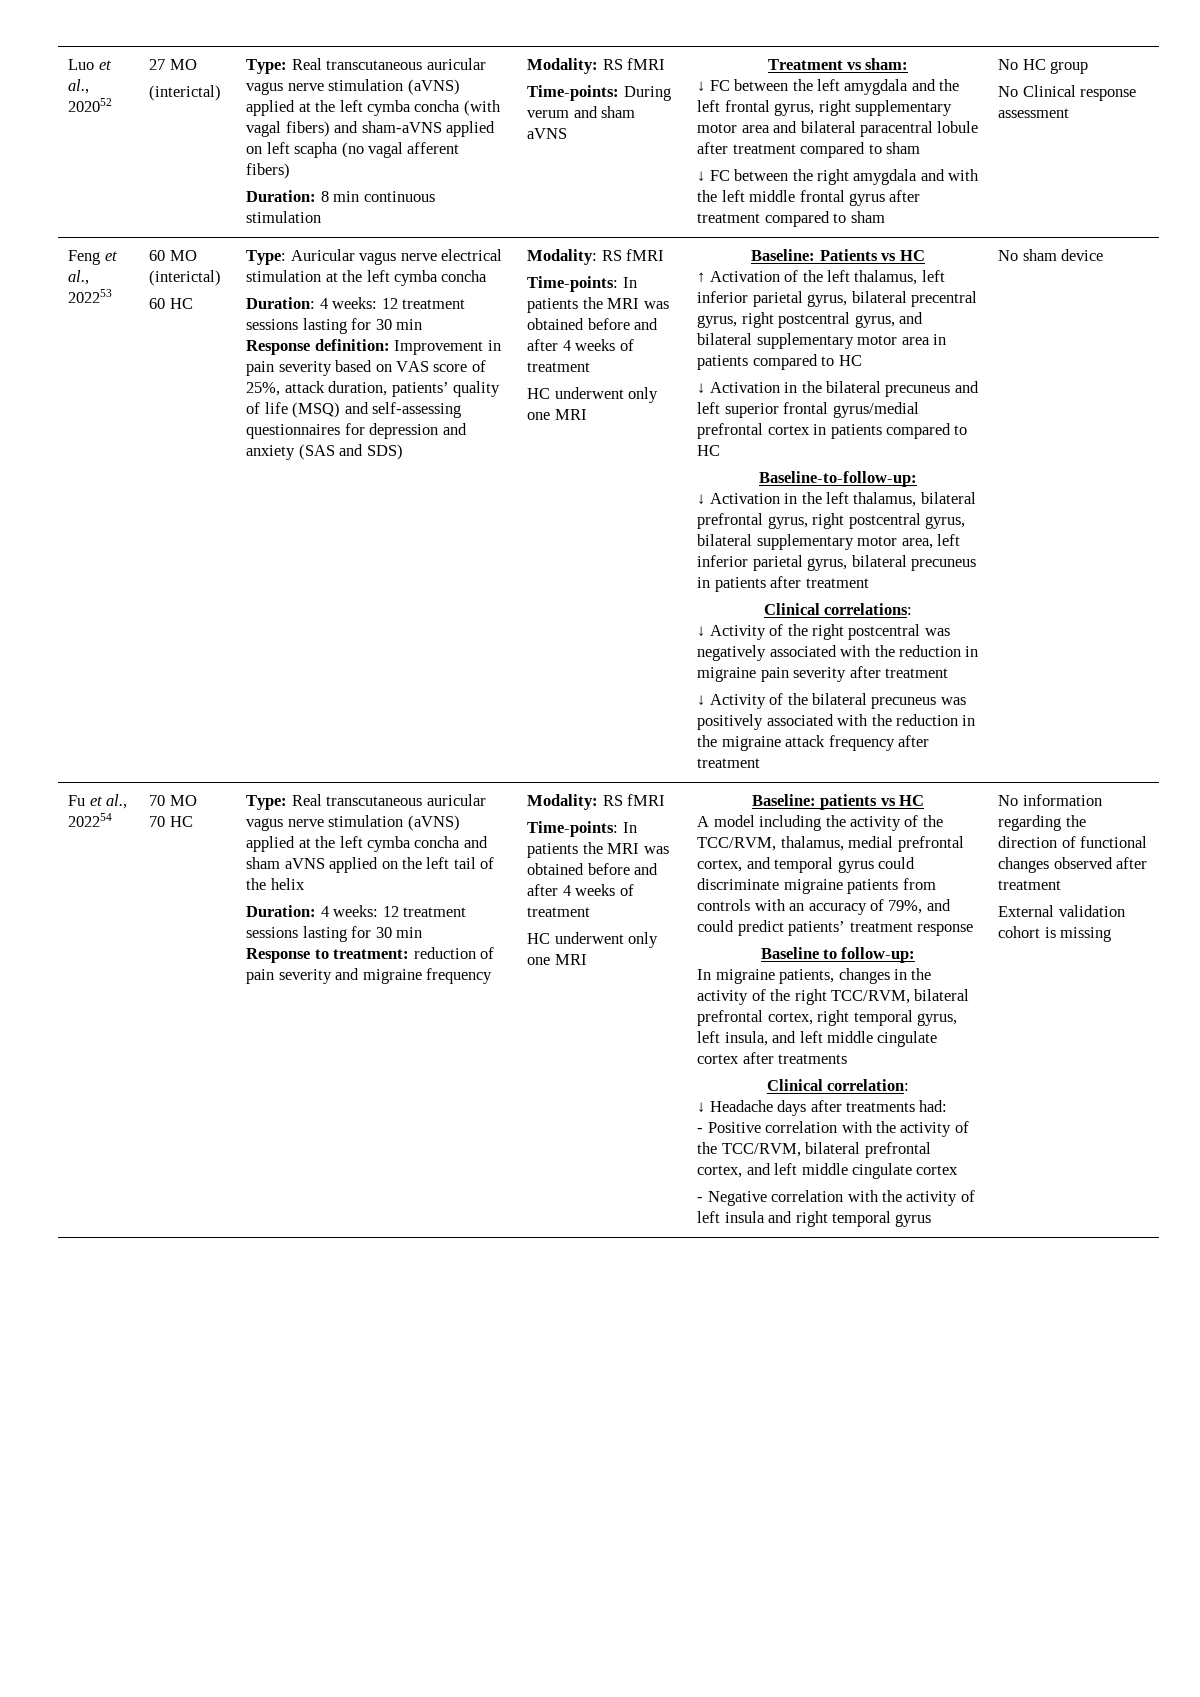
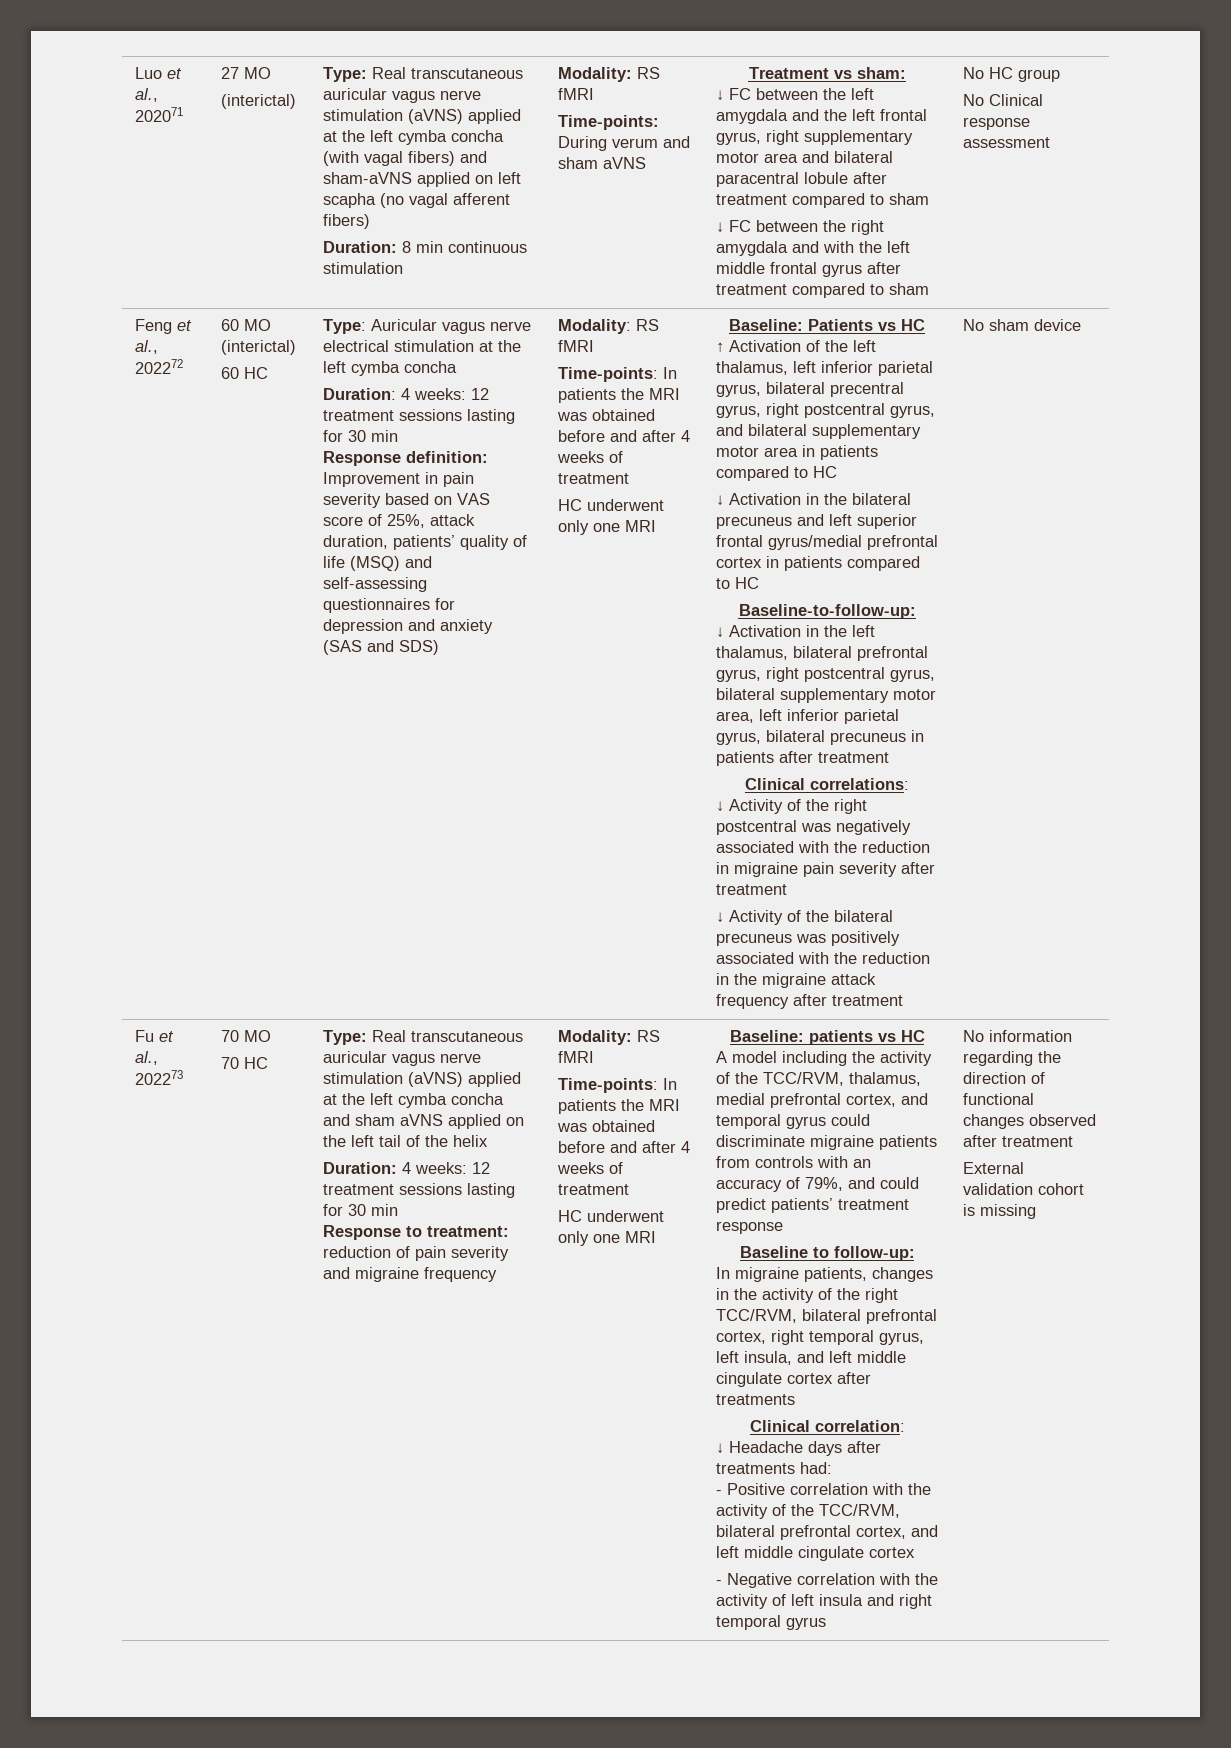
- Luo et al., 202052
+ Luo et al., 202071
- Feng et al., 202253
+ Feng et al., 202272
- Fu et al., 202254
+ Fu et al., 202273

